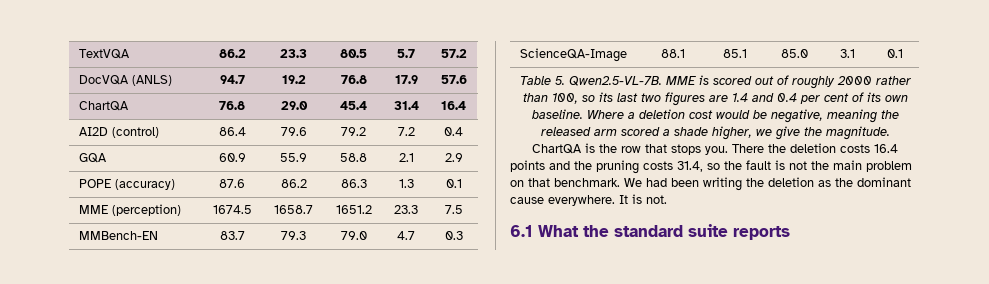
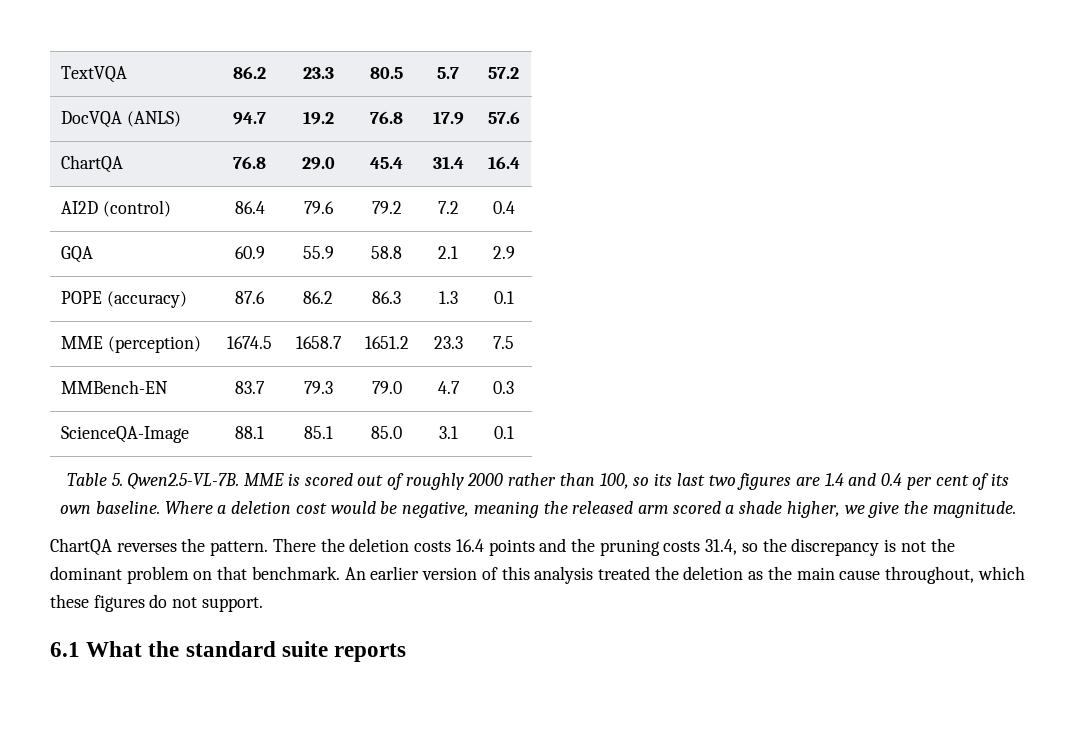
- ChartQA is the row that stops you.
+ ChartQA reverses the pattern.
- There the deletion costs 16.4 points and the pruning costs 31.4, so the fault is not the main problem on that benchmark.
+ There the deletion costs 16.4 points and the pruning costs 31.4, so the discrepancy is not the dominant problem on that benchmark.
- We had been writing the deletion as the dominant cause everywhere. It is not.
+ An earlier version of this analysis treated the deletion as the main cause throughout, which these figures do not support.

